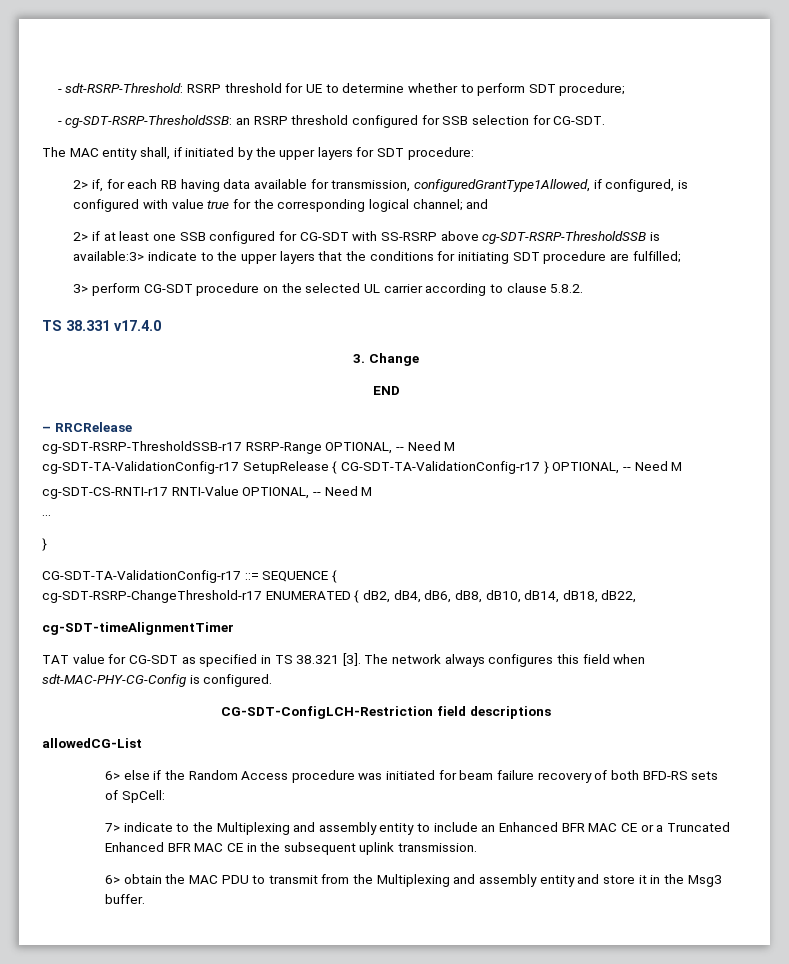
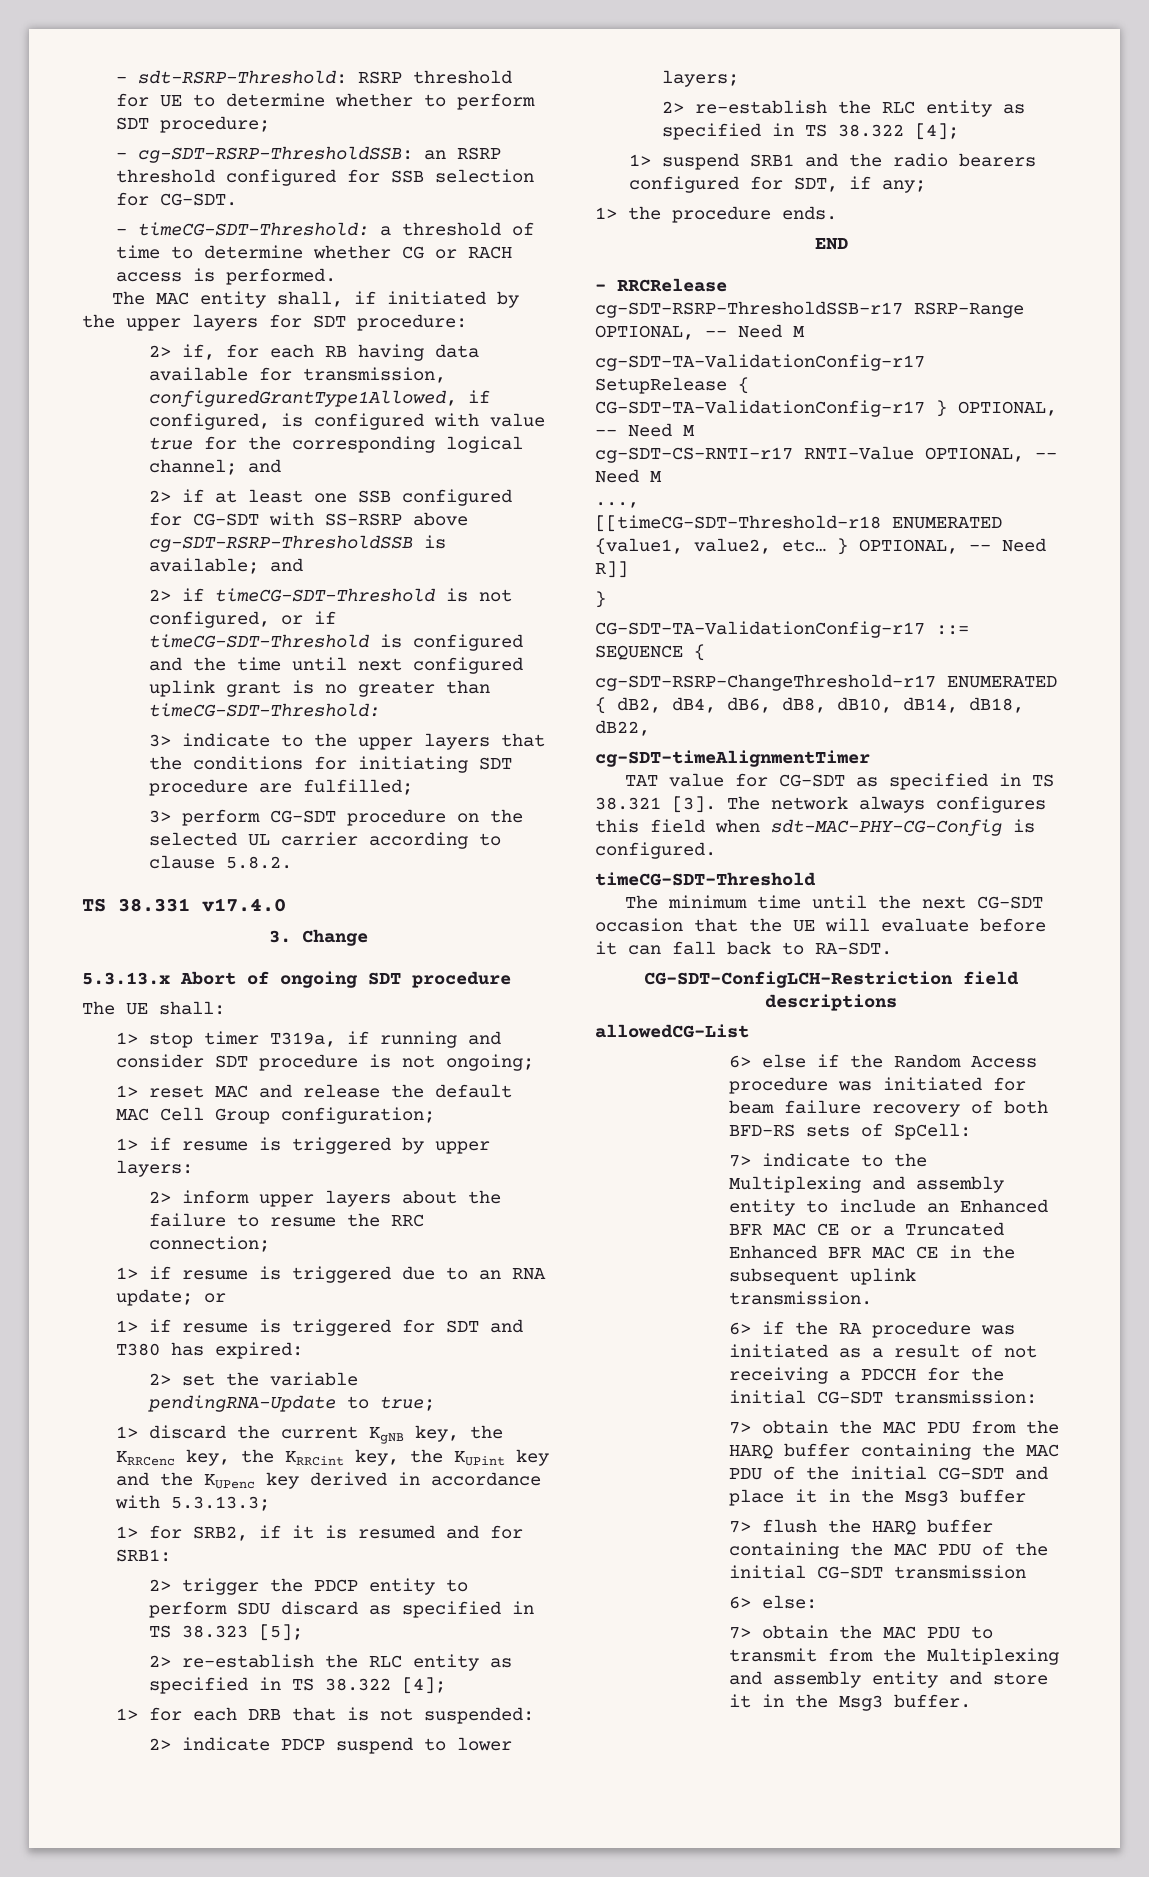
+ - timeCG-SDT-Threshold: a threshold of time to determine whether CG or RACH access is performed.
- 2> if at least one SSB configured for CG-SDT with SS-RSRP above cg-SDT-RSRP-ThresholdSSB is available:3> indicate to the upper layers that the conditions for initiating SDT procedure are fulfilled;
+ 2> if at least one SSB configured for CG-SDT with SS-RSRP above cg-SDT-RSRP-ThresholdSSB is available; and
+ 2> if timeCG-SDT-Threshold is not configured, or if timeCG-SDT-Threshold is configured and the time until next configured uplink grant is no greater than timeCG-SDT-Threshold:
+ 3> indicate to the upper layers that the conditions for initiating SDT procedure are fulfilled;
+ 5.3.13.x Abort of ongoing SDT procedure
+ The UE shall:
+ 1> stop timer T319a, if running and consider SDT procedure is not ongoing;
+ 1> reset MAC and release the default MAC Cell Group configuration;
+ 1> if resume is triggered by upper layers:
+ 2> inform upper layers about the failure to resume the RRC connection;
+ 1> if resume is triggered due to an RNA update; or
+ 1> if resume is triggered for SDT and T380 has expired:
+ 2> set the variable pendingRNA-Update to true;
+ 1> discard the current KgNB key, the KRRCenc key, the KRRCint key, the KUPint key and the KUPenc key derived in accordance with 5.3.13.3;
+ 1> for SRB2, if it is resumed and for SRB1:
+ 2> trigger the PDCP entity to perform SDU discard as specified in TS 38.323 [5];
+ 2> re-establish the RLC entity as specified in TS 38.322 [4];
+ 1> for each DRB that is not suspended:
+ 2> indicate PDCP suspend to lower layers;
+ 2> re-establish the RLC entity as specified in TS 38.322 [4];
+ 1> suspend SRB1 and the radio bearers configured for SDT, if any;
+ 1> the procedure ends.
- ...
+ ...,
+ [[timeCG-SDT-Threshold-r18 ENUMERATED {value1, value2, etc… } OPTIONAL, -- Need R]]
  The network always configures this field when sdt-MAC-PHY-CG-Config is configured.
+ timeCG-SDT-Threshold
+ The minimum time until the next CG-SDT occasion that the UE will evaluate before it can fall back to RA-SDT.
- 6> obtain the MAC PDU to transmit from the Multiplexing and assembly entity and store it in the Msg3 buffer.
+ 6> if the RA procedure was initiated as a result of not receiving a PDCCH for the initial CG-SDT transmission:
+ 7> obtain the MAC PDU from the HARQ buffer containing the MAC PDU of the initial CG-SDT and place it in the Msg3 buffer
+ 7> flush the HARQ buffer containing the MAC PDU of the initial CG-SDT transmission
+ 6> else:
+ 7> obtain the MAC PDU to transmit from the Multiplexing and assembly entity and store it in the Msg3 buffer.

